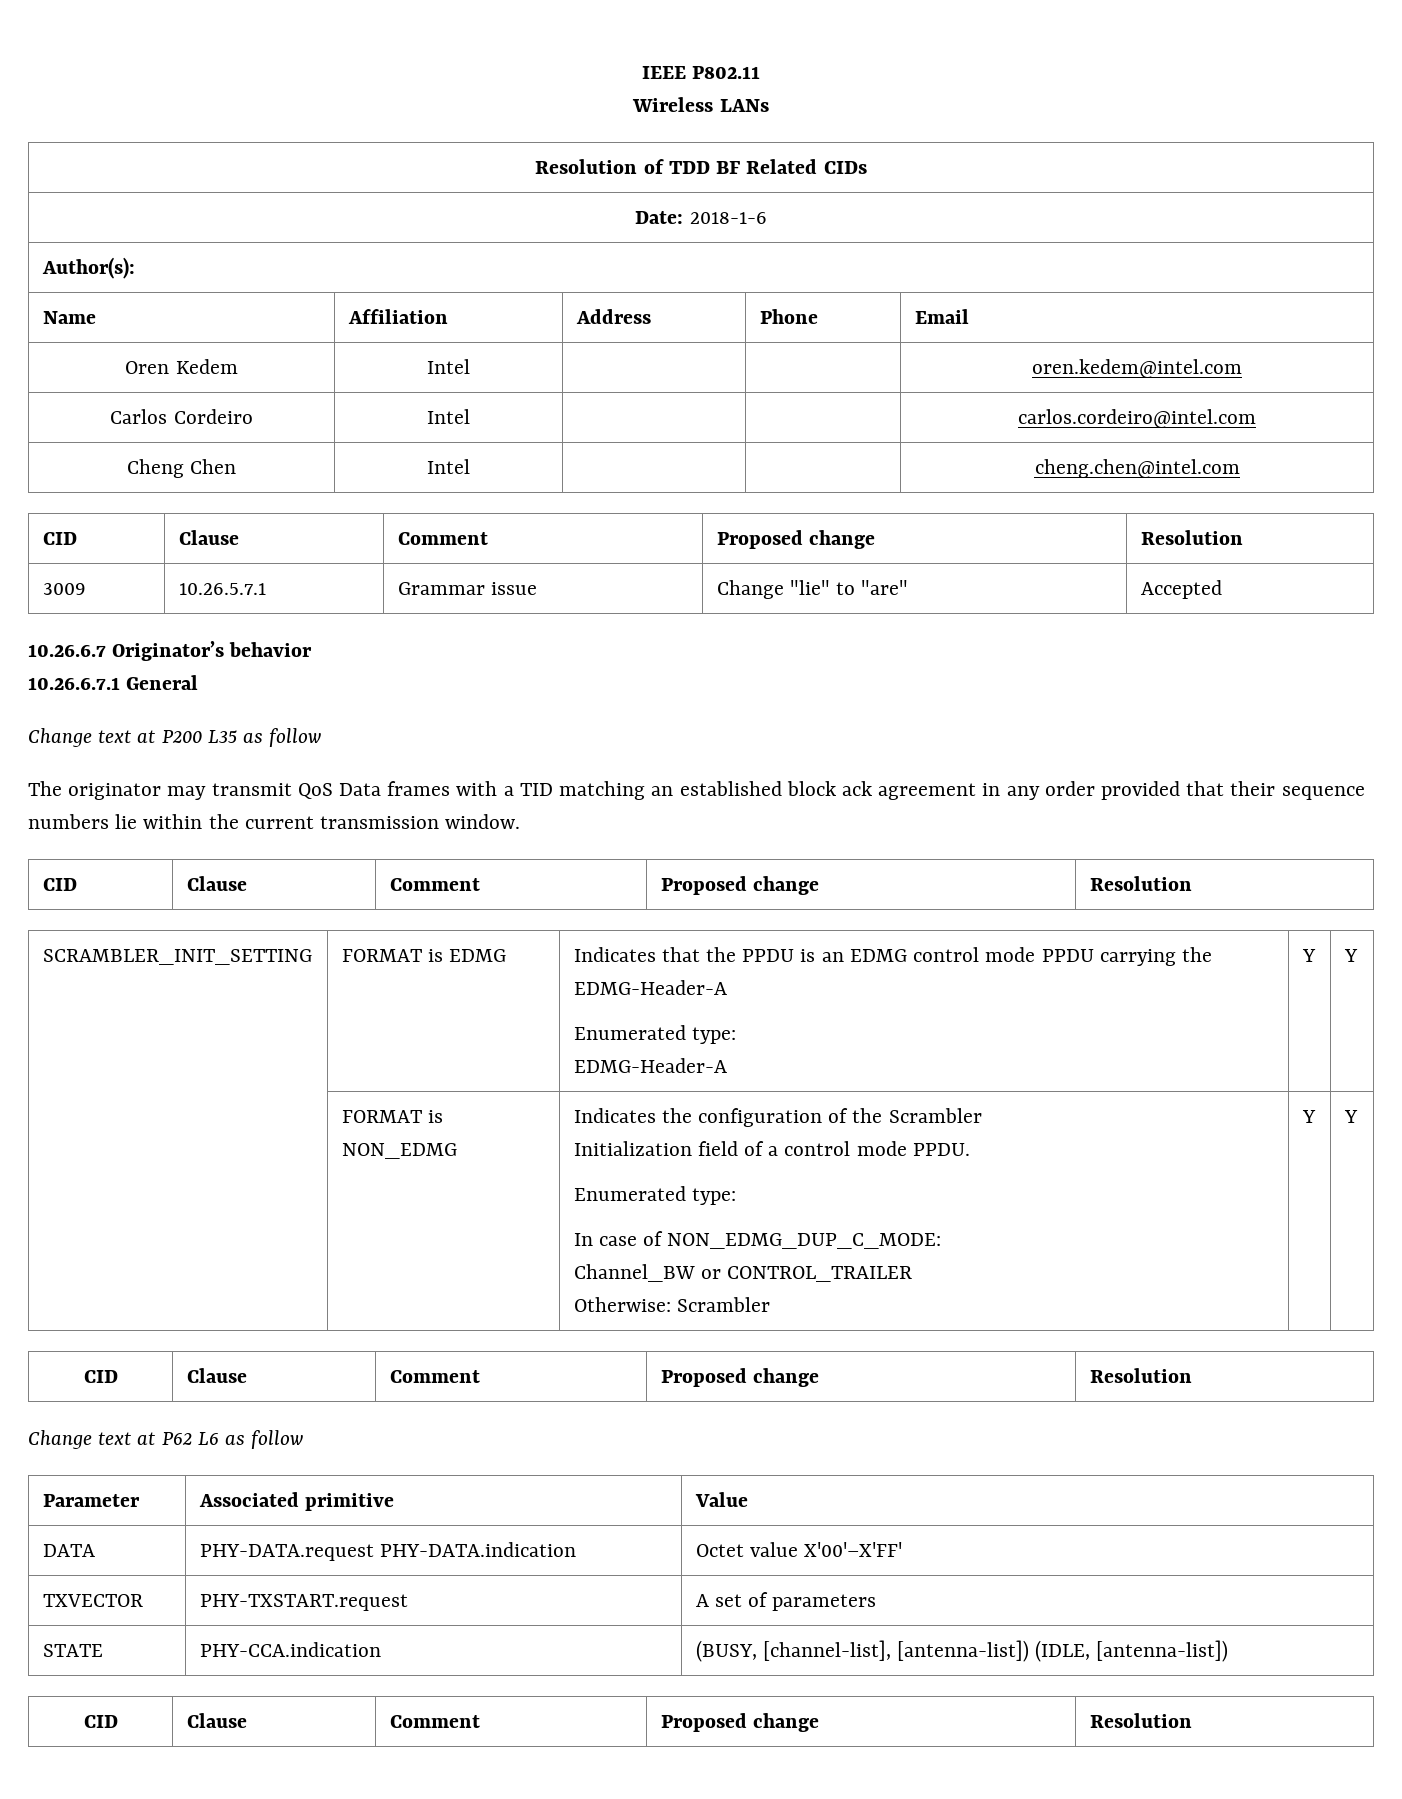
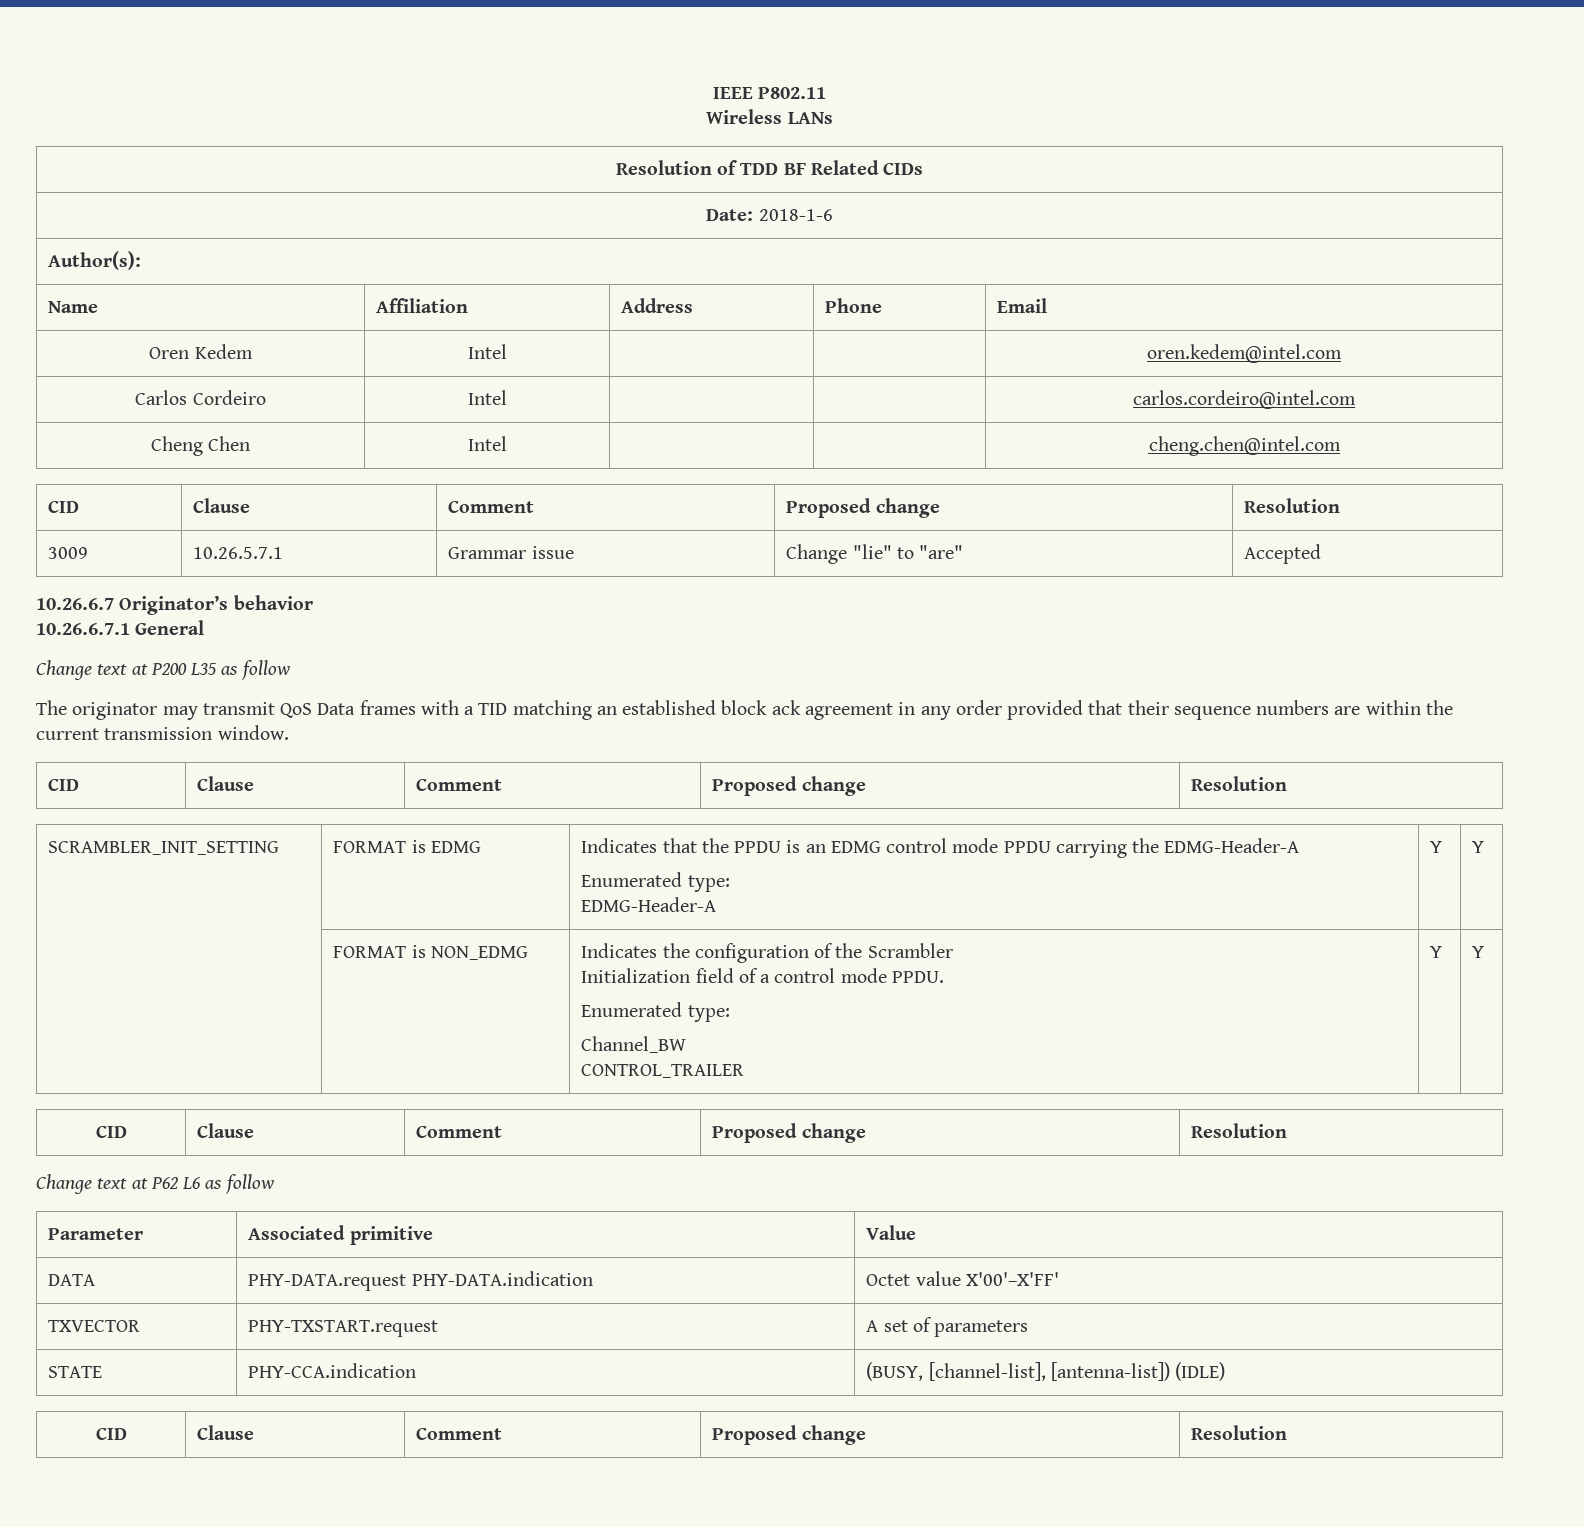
- The originator may transmit QoS Data frames with a TID matching an established block ack agreement in any order provided that their sequence numbers lie within the current transmission window.
+ The originator may transmit QoS Data frames with a TID matching an established block ack agreement in any order provided that their sequence numbers are within the current transmission window.
  | FORMAT is NON_EDMG | Indicates the configuration of the Scrambler
  Initialization field of a control mode PPDU.
  Enumerated type:
- In case of NON_EDMG_DUP_C_MODE:
- Channel_BW or CONTROL_TRAILER
- Otherwise: Scrambler | Y | Y
+ Channel_BW
+ CONTROL_TRAILER | Y | Y
- STATE | PHY-CCA.indication | (BUSY, [channel-list], [antenna-list]) (IDLE, [antenna-list])
+ STATE | PHY-CCA.indication | (BUSY, [channel-list], [antenna-list]) (IDLE)

